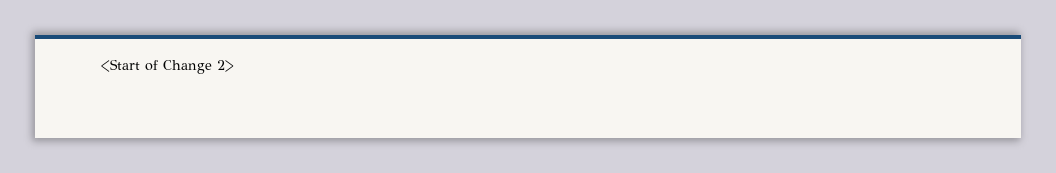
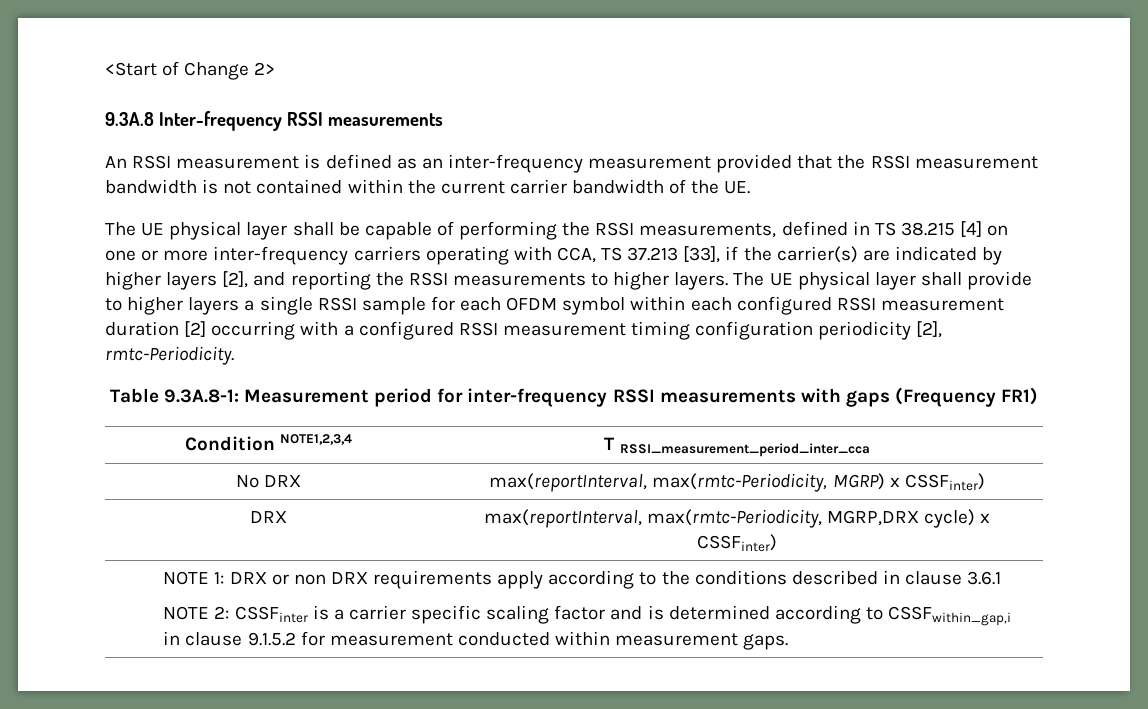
+ 9.3A.8 Inter-frequency RSSI measurements
+ An RSSI measurement is defined as an inter-frequency measurement provided that the RSSI measurement bandwidth is not contained within the current carrier bandwidth of the UE.
+ The UE physical layer shall be capable of performing the RSSI measurements, defined in TS 38.215 [4] on one or more inter-frequency carriers operating with CCA, TS 37.213 [33], if the carrier(s) are indicated by higher layers [2], and reporting the RSSI measurements to higher layers. The UE physical layer shall provide to higher layers a single RSSI sample for each OFDM symbol within each configured RSSI measurement duration [2] occurring with a configured RSSI measurement timing configuration periodicity [2], rmtc-Periodicity.
+ Table 9.3A.8-1: Measurement period for inter-frequency RSSI measurements with gaps (Frequency FR1)
+ Condition NOTE1,2,3,4 | T RSSI_measurement_period_inter_cca
+ No DRX | max(reportInterval, max(rmtc-Periodicity, MGRP) x CSSFinter)
+ DRX | max(reportInterval, max(rmtc-Periodicity, MGRP,DRX cycle) x CSSFinter)
+ NOTE 1: DRX or non DRX requirements apply according to the conditions described in clause 3.6.1
+ NOTE 2: CSSFinter is a carrier specific scaling factor and is determined according to CSSFwithin_gap,i in clause 9.1.5.2 for measurement conducted within measurement gaps.

